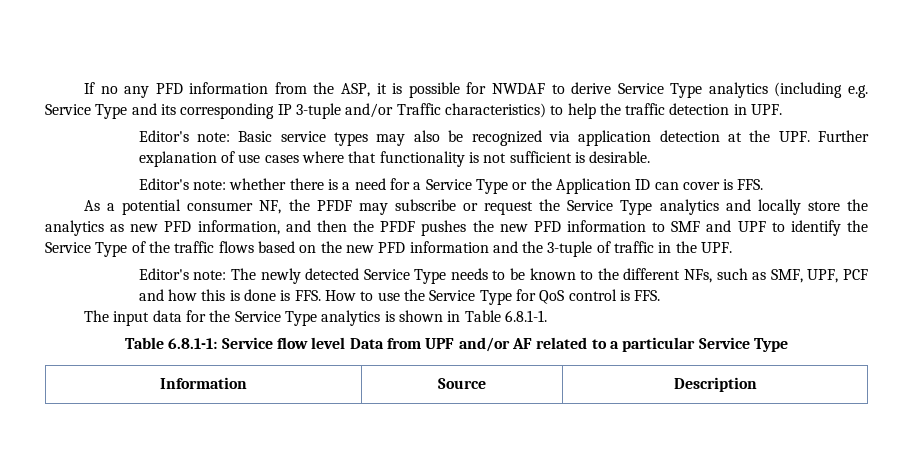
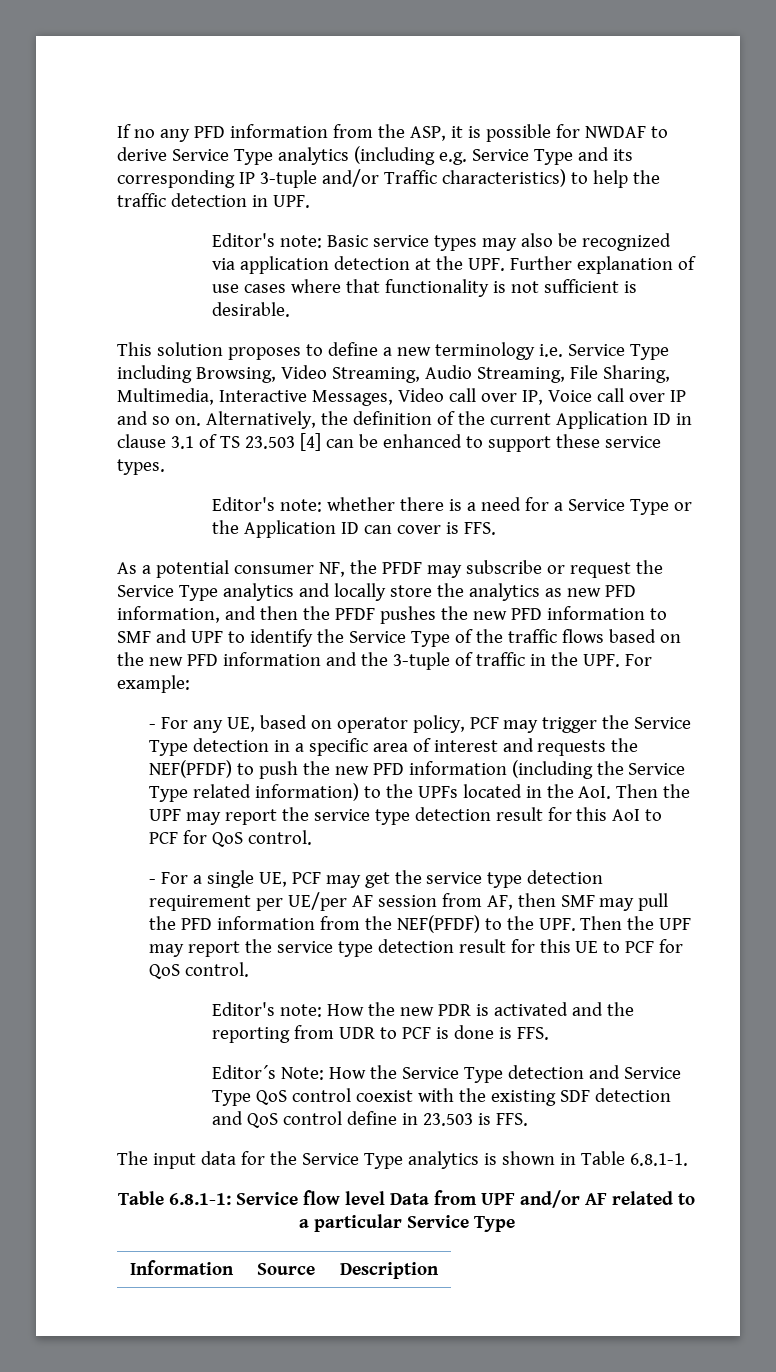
+ This solution proposes to define a new terminology i.e. Service Type including Browsing, Video Streaming, Audio Streaming, File Sharing, Multimedia, Interactive Messages, Video call over IP, Voice call over IP and so on. Alternatively, the definition of the current Application ID in clause 3.1 of TS 23.503 [4] can be enhanced to support these service types.
- As a potential consumer NF, the PFDF may subscribe or request the Service Type analytics and locally store the analytics as new PFD information, and then the PFDF pushes the new PFD information to SMF and UPF to identify the Service Type of the traffic flows based on the new PFD information and the 3-tuple of traffic in the UPF.
- Editor's note: The newly detected Service Type needs to be known to the different NFs, such as SMF, UPF, PCF and how this is done is FFS. How to use the Service Type for QoS control is FFS.
+ As a potential consumer NF, the PFDF may subscribe or request the Service Type analytics and locally store the analytics as new PFD information, and then the PFDF pushes the new PFD information to SMF and UPF to identify the Service Type of the traffic flows based on the new PFD information and the 3-tuple of traffic in the UPF. For example:
+ - For any UE, based on operator policy, PCF may trigger the Service Type detection in a specific area of interest and requests the NEF(PFDF) to push the new PFD information (including the Service Type related information) to the UPFs located in the AoI. Then the UPF may report the service type detection result for this AoI to PCF for QoS control.
+ - For a single UE, PCF may get the service type detection requirement per UE/per AF session from AF, then SMF may pull the PFD information from the NEF(PFDF) to the UPF. Then the UPF may report the service type detection result for this UE to PCF for QoS control.
+ Editor's note: How the new PDR is activated and the reporting from UDR to PCF is done is FFS.
+ Editor´s Note: How the Service Type detection and Service Type QoS control coexist with the existing SDF detection and QoS control define in 23.503 is FFS.

